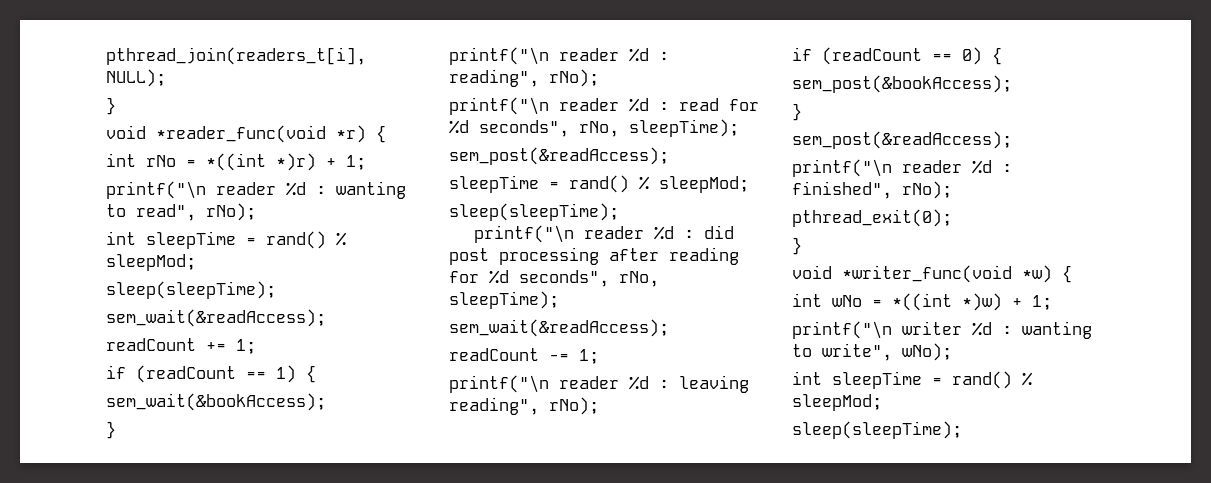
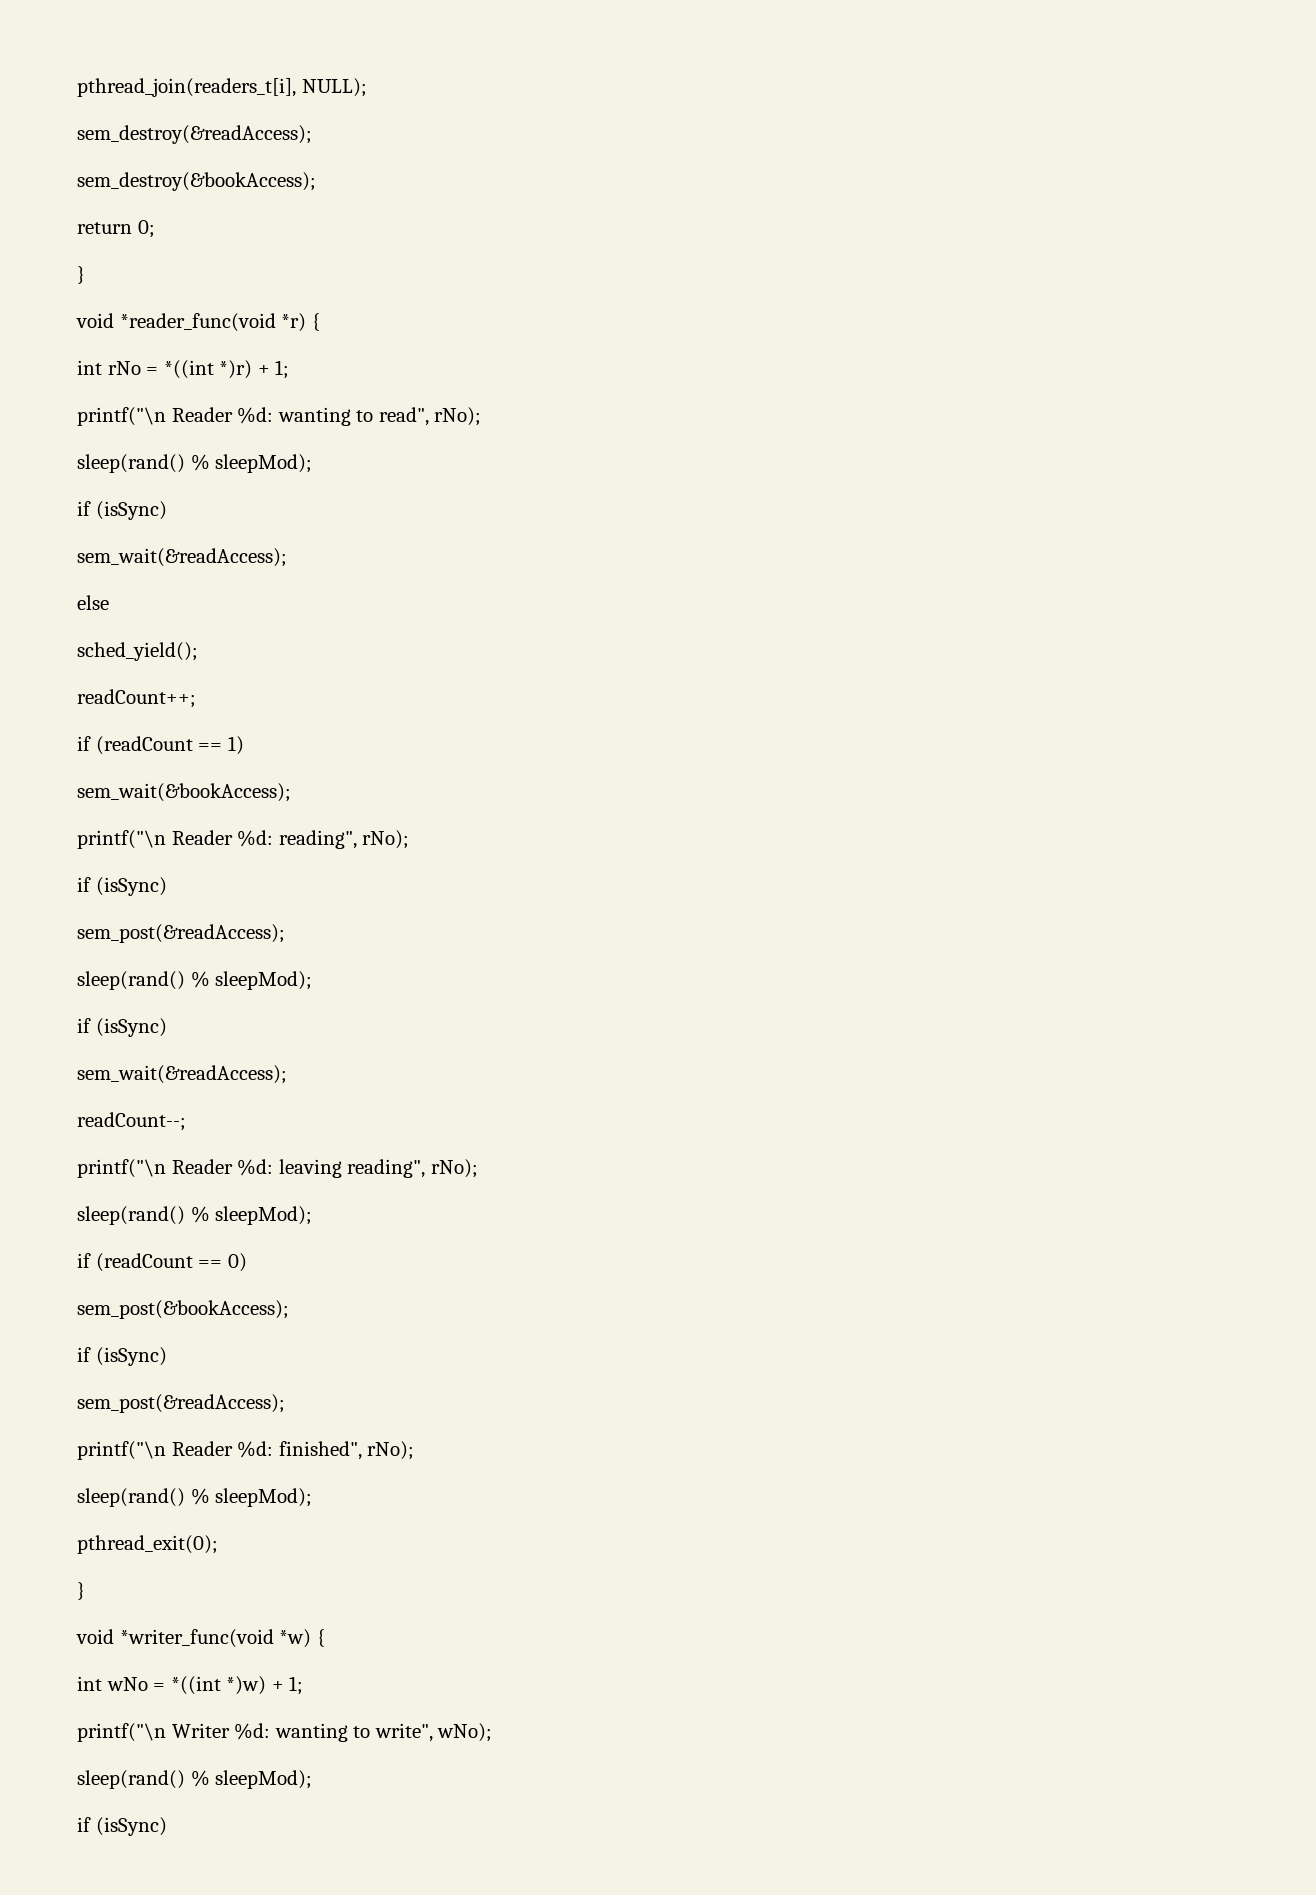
+ sem_destroy(&readAccess);
+ sem_destroy(&bookAccess);
+ return 0;
- printf("\n reader %d : wanting to read", rNo);
- int sleepTime = rand() % sleepMod;
- sleep(sleepTime);
+ printf("\n Reader %d: wanting to read", rNo);
+ sleep(rand() % sleepMod);
+ if (isSync)
  sem_wait(&readAccess);
- readCount += 1;
+ else
+ sched_yield();
+ readCount++;
- if (readCount == 1) {
+ if (readCount == 1)
  sem_wait(&bookAccess);
- }
- printf("\n reader %d : reading", rNo);
- printf("\n reader %d : read for %d seconds", rNo, sleepTime);
+ printf("\n Reader %d: reading", rNo);
+ if (isSync)
  sem_post(&readAccess);
- sleepTime = rand() % sleepMod;
- sleep(sleepTime);
- printf("\n reader %d : did post processing after reading for %d seconds", rNo, sleepTime);
+ sleep(rand() % sleepMod);
+ if (isSync)
  sem_wait(&readAccess);
- readCount -= 1;
- printf("\n reader %d : leaving reading", rNo);
+ readCount--;
+ printf("\n Reader %d: leaving reading", rNo);
+ sleep(rand() % sleepMod);
- if (readCount == 0) {
+ if (readCount == 0)
  sem_post(&bookAccess);
- }
+ if (isSync)
- printf("\n reader %d : finished", rNo);
+ printf("\n Reader %d: finished", rNo);
+ sleep(rand() % sleepMod);
- printf("\n writer %d : wanting to write", wNo);
- int sleepTime = rand() % sleepMod;
- sleep(sleepTime);
+ printf("\n Writer %d: wanting to write", wNo);
+ sleep(rand() % sleepMod);
+ if (isSync)

